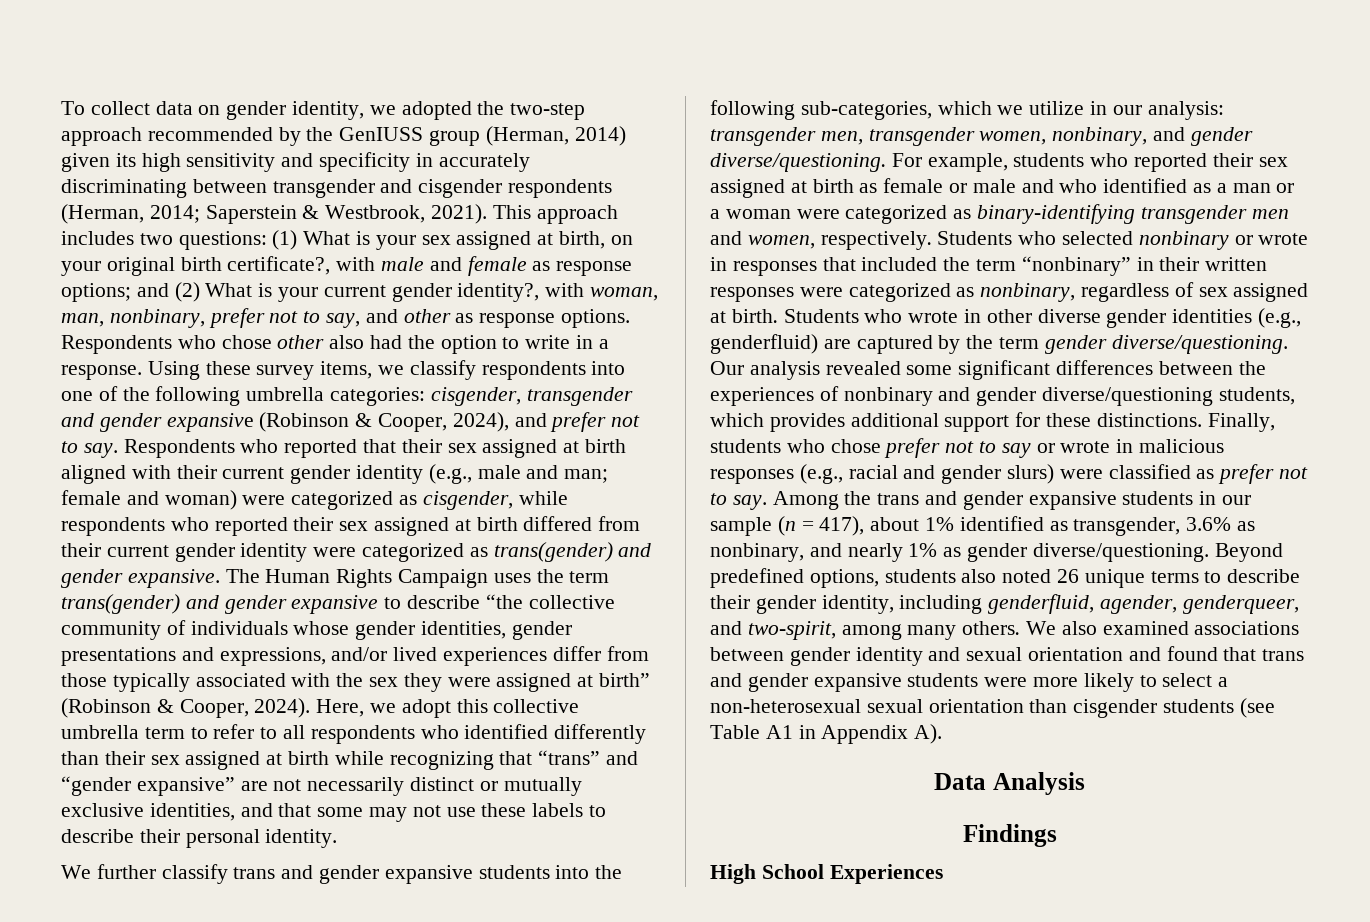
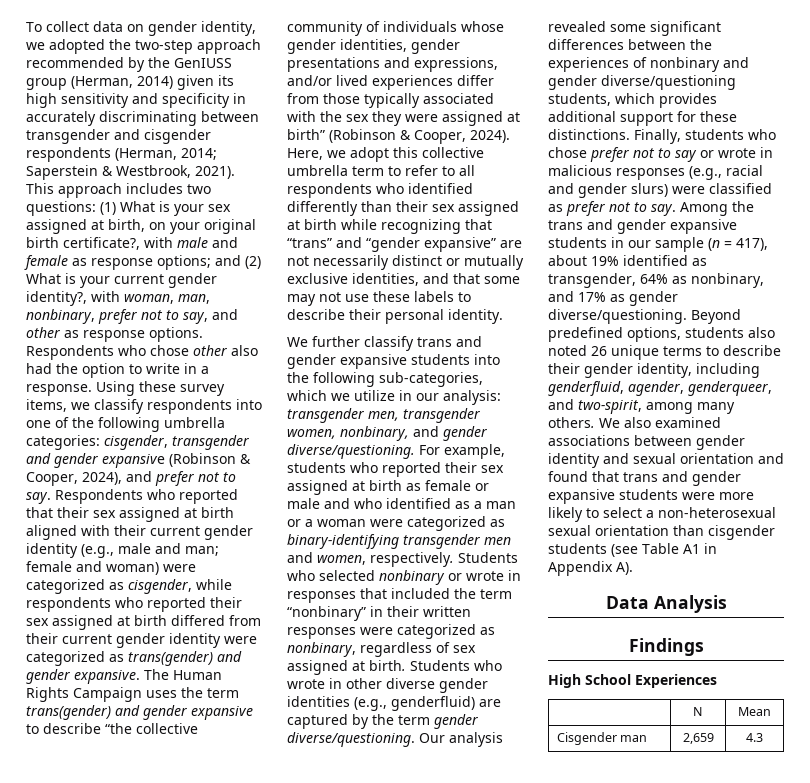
- Among the trans and gender expansive students in our sample (n = 417), about 1% identified as transgender, 3.6% as nonbinary, and nearly 1% as gender diverse/questioning.
+ Among the trans and gender expansive students in our sample (n = 417), about 19% identified as transgender, 64% as nonbinary, and 17% as gender diverse/questioning.
+ | N | Mean
+ Cisgender man | 2,659 | 4.3

